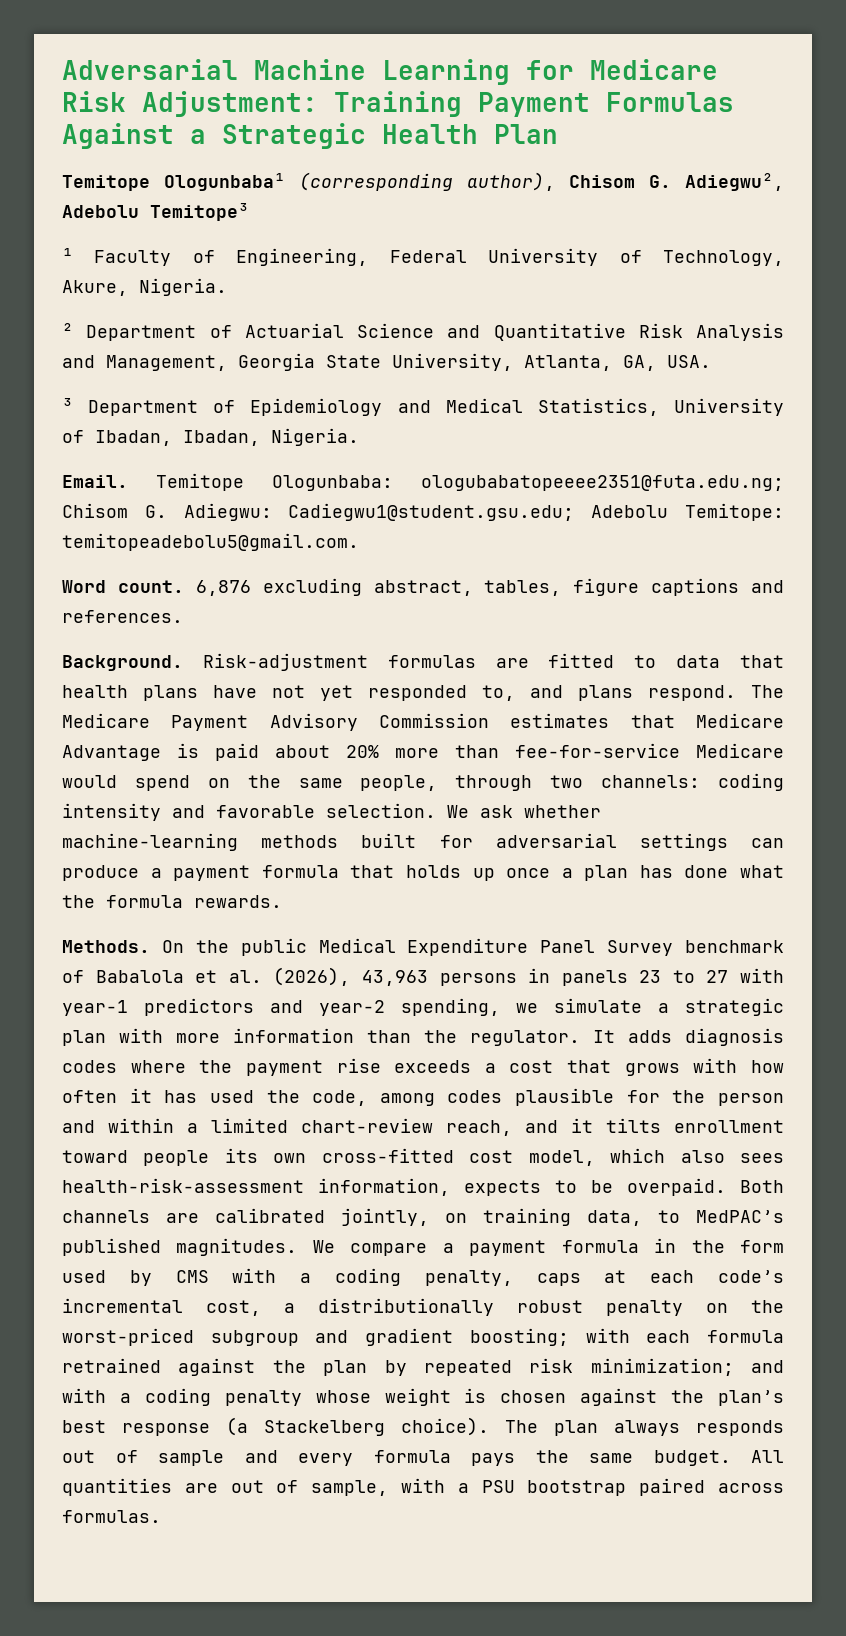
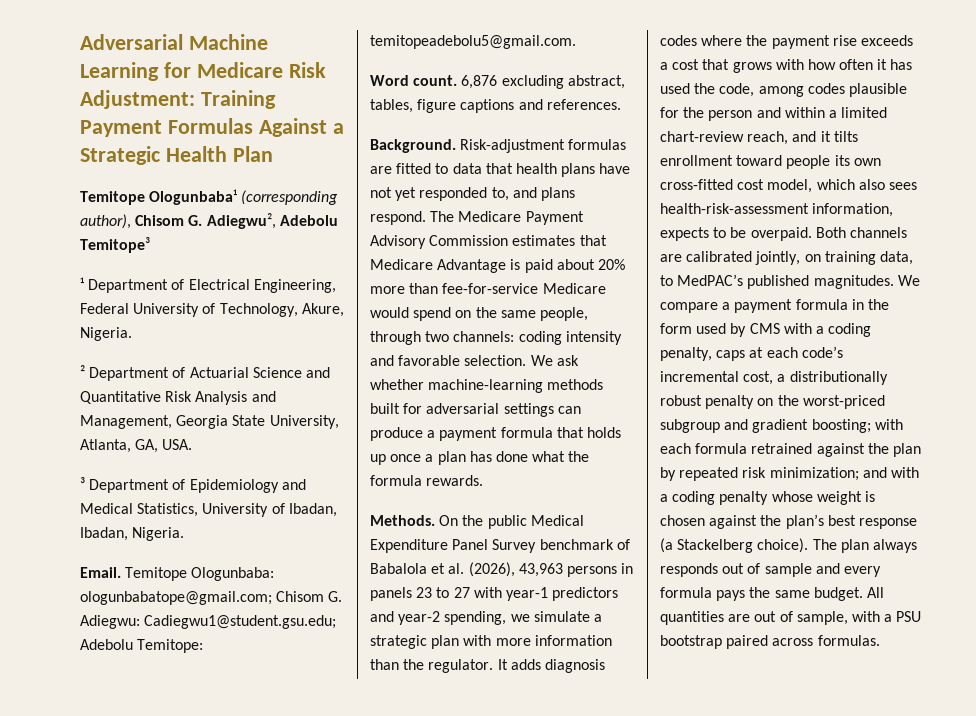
- ¹ Faculty of Engineering, Federal University of Technology, Akure, Nigeria.
+ ¹ Department of Electrical Engineering, Federal University of Technology, Akure, Nigeria.
- Temitope Ologunbaba: ologubabatopeeee2351@futa.edu.ng; Chisom G. Adiegwu: Cadiegwu1@student.gsu.edu; Adebolu Temitope: temitopeadebolu5@gmail.com.
+ Temitope Ologunbaba: ologunbabatope@gmail.com; Chisom G. Adiegwu: Cadiegwu1@student.gsu.edu; Adebolu Temitope: temitopeadebolu5@gmail.com.

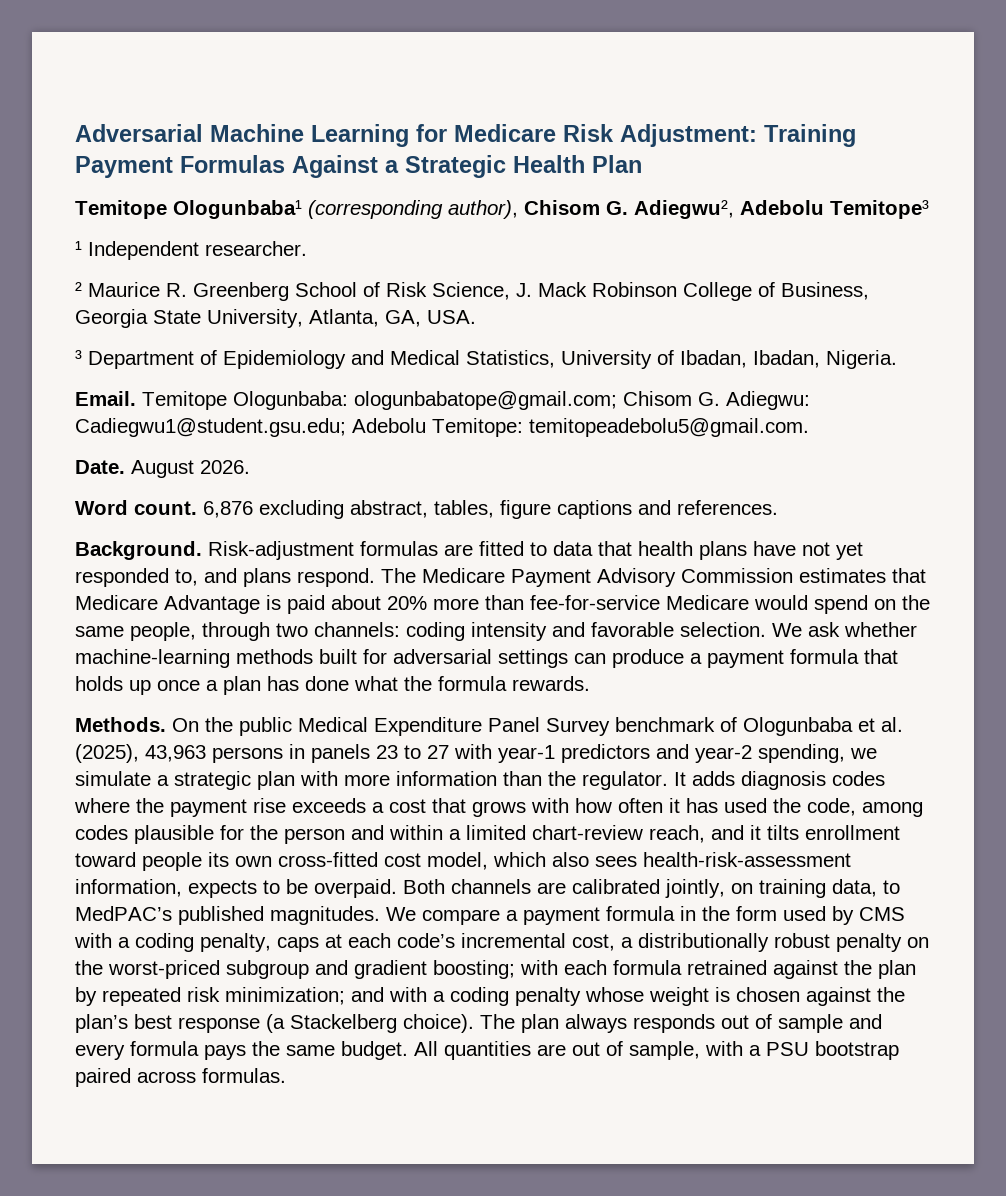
- ¹ Department of Electrical Engineering, Federal University of Technology, Akure, Nigeria.
- ² Department of Actuarial Science and Quantitative Risk Analysis and Management, Georgia State University, Atlanta, GA, USA.
+ ¹ Independent researcher.
+ ² Maurice R. Greenberg School of Risk Science, J. Mack Robinson College of Business, Georgia State University, Atlanta, GA, USA.
+ Date. August 2026.
- On the public Medical Expenditure Panel Survey benchmark of Babalola et al. (2026), 43,963 persons in panels 23 to 27 with year-1 predictors and year-2 spending, we simulate a strategic plan with more information than the regulator.
+ On the public Medical Expenditure Panel Survey benchmark of Ologunbaba et al. (2025), 43,963 persons in panels 23 to 27 with year-1 predictors and year-2 spending, we simulate a strategic plan with more information than the regulator.

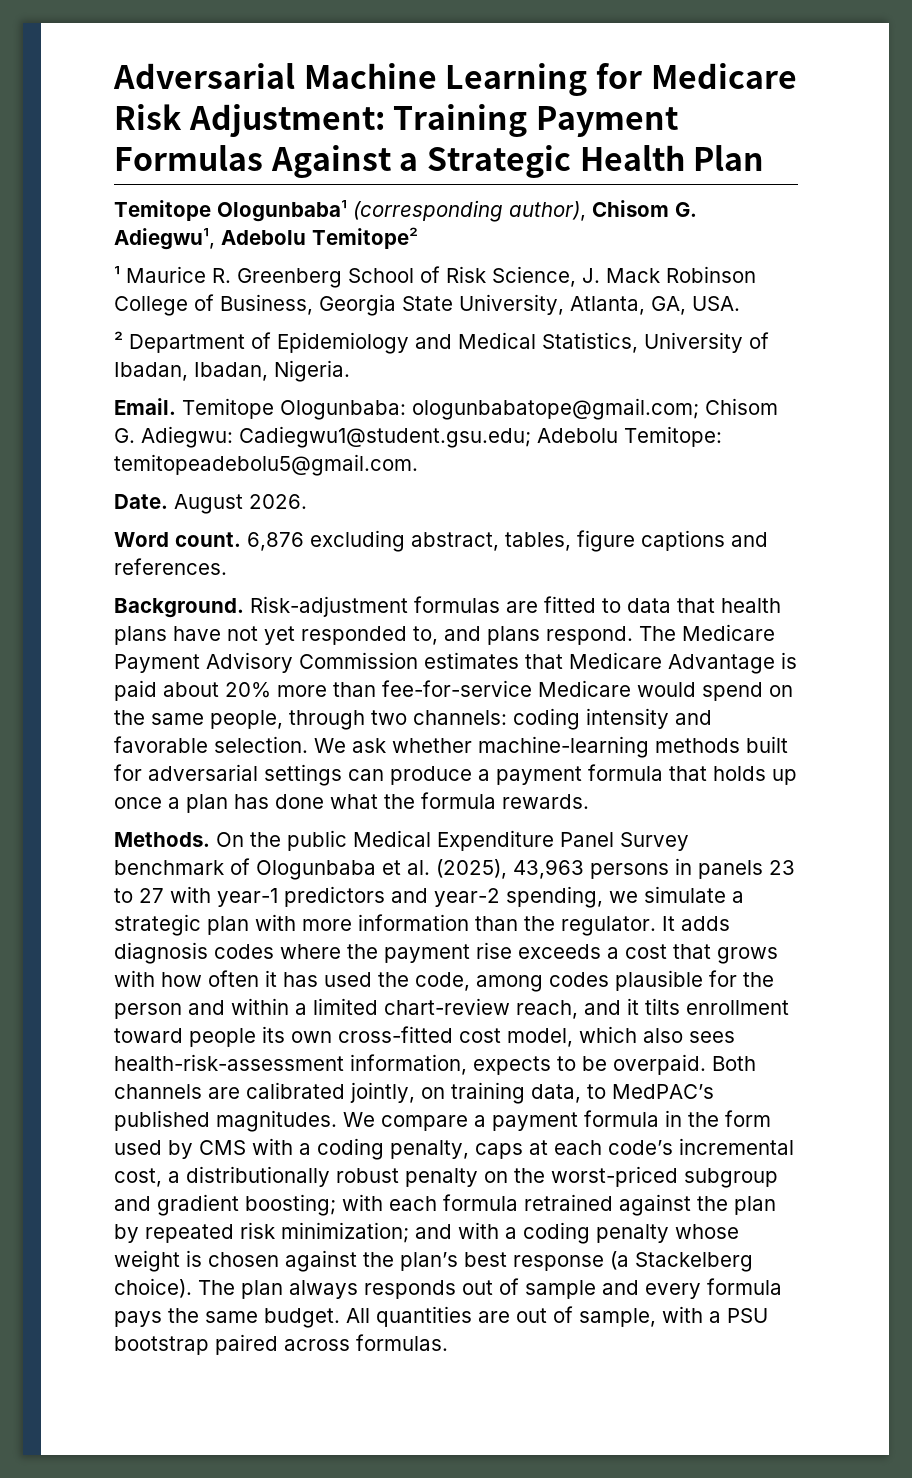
- Temitope Ologunbaba¹ (corresponding author), Chisom G. Adiegwu², Adebolu Temitope³
- ¹ Independent researcher.
- ² Maurice R. Greenberg School of Risk Science, J. Mack Robinson College of Business, Georgia State University, Atlanta, GA, USA.
+ Temitope Ologunbaba¹ (corresponding author), Chisom G. Adiegwu¹, Adebolu Temitope²
+ ¹ Maurice R. Greenberg School of Risk Science, J. Mack Robinson College of Business, Georgia State University, Atlanta, GA, USA.
- ³ Department of Epidemiology and Medical Statistics, University of Ibadan, Ibadan, Nigeria.
+ ² Department of Epidemiology and Medical Statistics, University of Ibadan, Ibadan, Nigeria.

